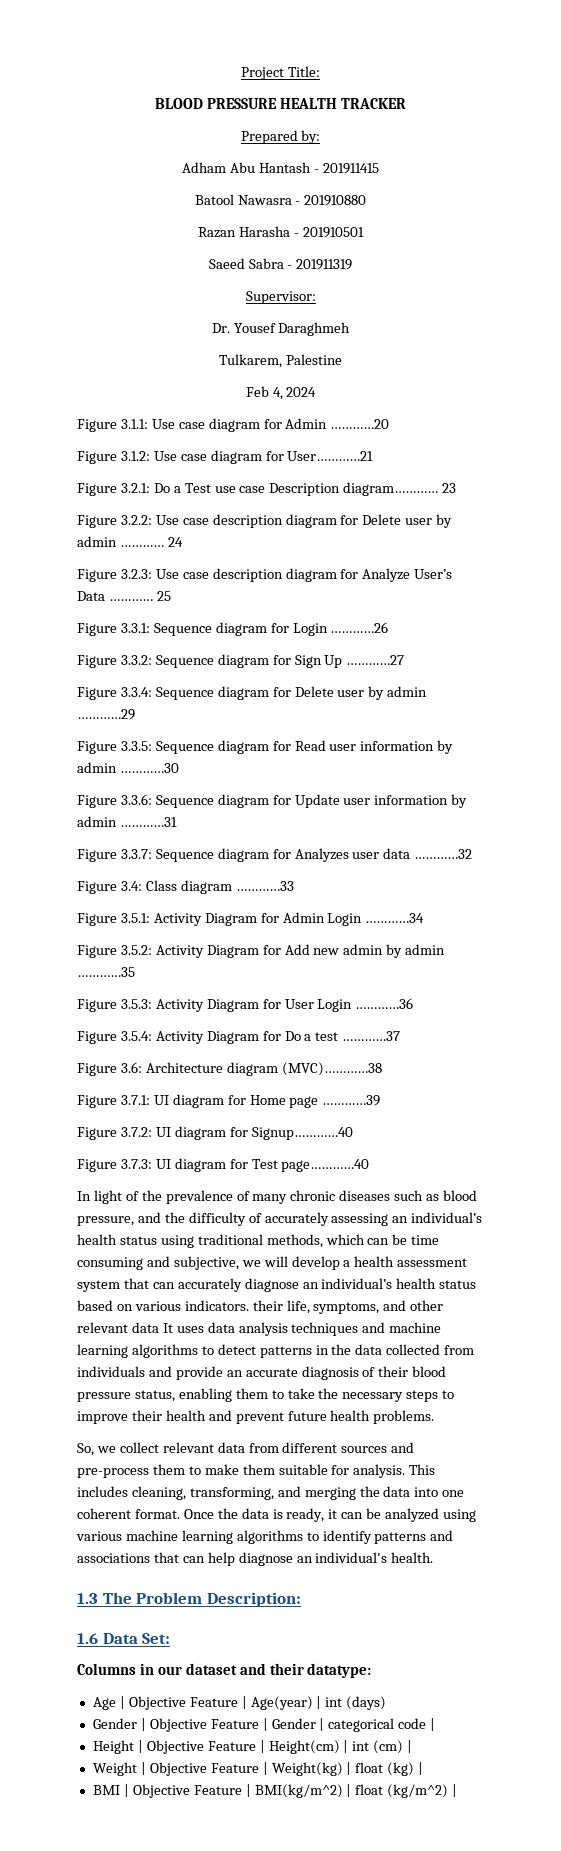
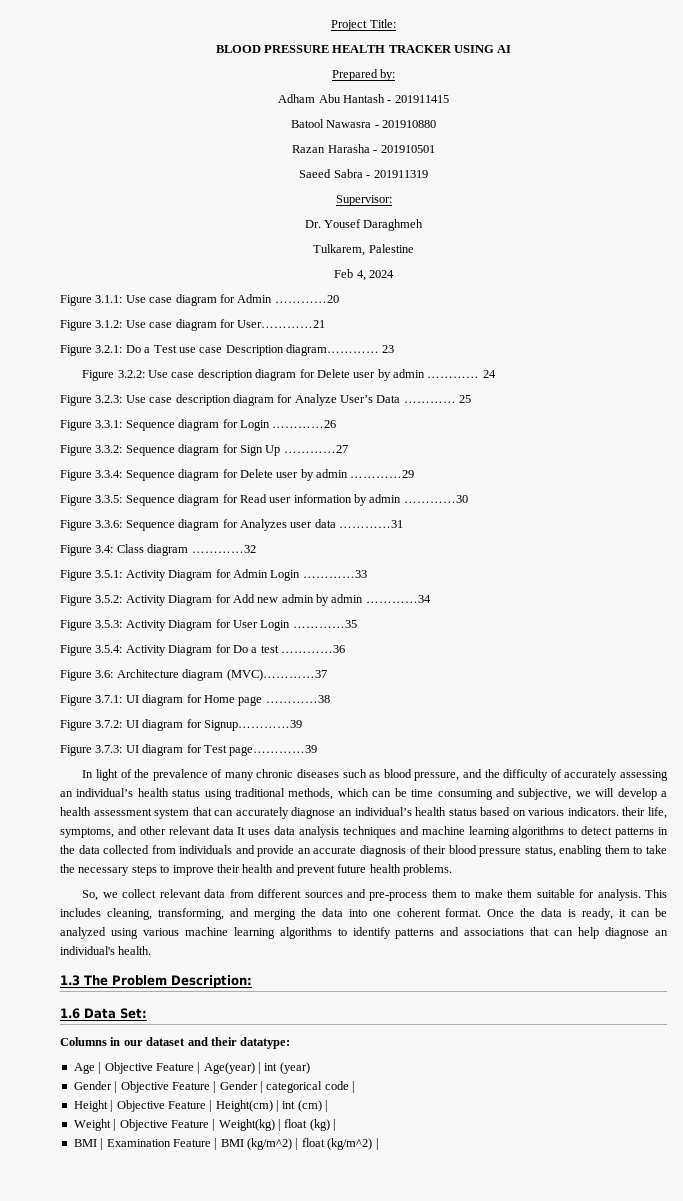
- BLOOD PRESSURE HEALTH TRACKER
+ BLOOD PRESSURE HEALTH TRACKER USING AI
- Figure 3.3.6: Sequence diagram for Update user information by admin …………31
- Figure 3.3.7: Sequence diagram for Analyzes user data …………32
+ Figure 3.3.6: Sequence diagram for Analyzes user data …………31
- Figure 3.4: Class diagram …………33
+ Figure 3.4: Class diagram …………32
- Figure 3.5.1: Activity Diagram for Admin Login …………34
+ Figure 3.5.1: Activity Diagram for Admin Login …………33
- Figure 3.5.2: Activity Diagram for Add new admin by admin …………35
+ Figure 3.5.2: Activity Diagram for Add new admin by admin …………34
- Figure 3.5.3: Activity Diagram for User Login …………36
+ Figure 3.5.3: Activity Diagram for User Login …………35
- Figure 3.5.4: Activity Diagram for Do a test …………37
+ Figure 3.5.4: Activity Diagram for Do a test …………36
- Figure 3.6: Architecture diagram (MVC)…………38
+ Figure 3.6: Architecture diagram (MVC)…………37
- Figure 3.7.1: UI diagram for Home page …………39
+ Figure 3.7.1: UI diagram for Home page …………38
- Figure 3.7.2: UI diagram for Signup…………40
+ Figure 3.7.2: UI diagram for Signup…………39
- Figure 3.7.3: UI diagram for Test page…………40
+ Figure 3.7.3: UI diagram for Test page…………39
- Age | Objective Feature | Age(year) | int (days)
+ Age | Objective Feature | Age(year) | int (year)
- BMI | Objective Feature | BMI(kg/m^2) | float (kg/m^2) |
+ BMI | Examination Feature | BMI (kg/m^2) | float (kg/m^2) |

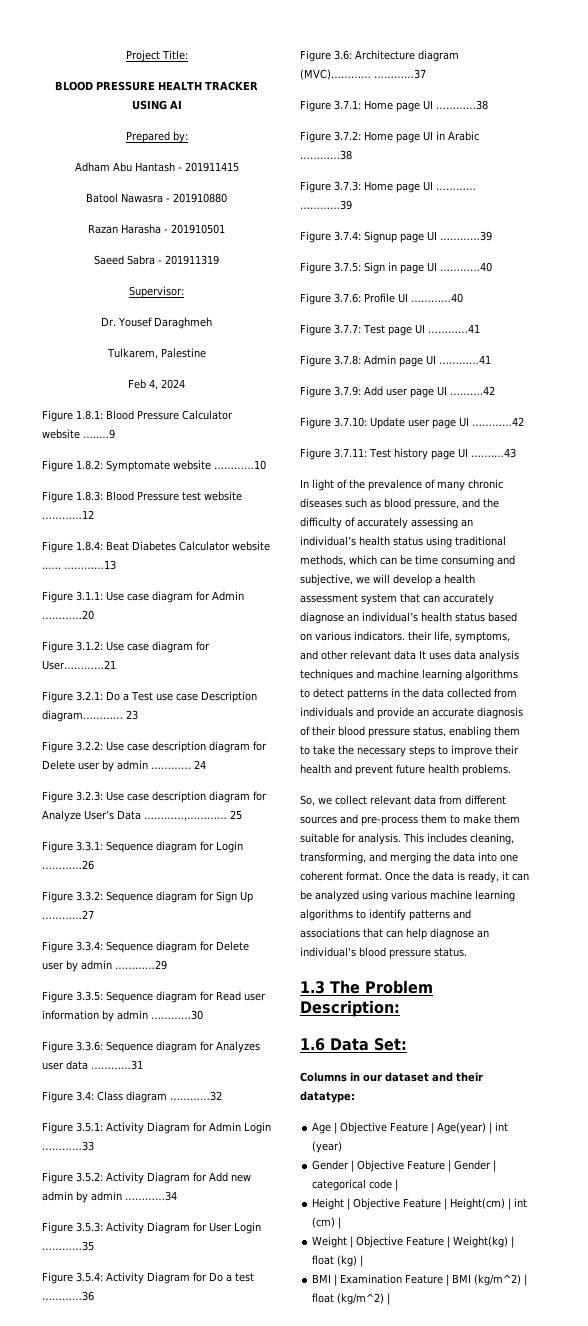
+ Figure 1.8.1: Blood Pressure Calculator website …..…9
+ Figure 1.8.2: Symptomate website …………10
+ Figure 1.8.3: Blood Pressure test website …………12
+ Figure 1.8.4: Beat Diabetes Calculator website ..…. …………13
- Figure 3.2.3: Use case description diagram for Analyze User’s Data …………
+ Figure 3.2.3: Use case description diagram for Analyze User’s Data …………,…………
- Figure 3.6: Architecture diagram (MVC)…………37
+ Figure 3.6: Architecture diagram (MVC)………… …………37
- Figure 3.7.1: UI diagram for Home page …………38
+ Figure 3.7.1: Home page UI …………38
- Figure 3.7.2: UI diagram for Signup…………39
- Figure 3.7.3: UI diagram for Test page…………39
+ Figure 3.7.2: Home page UI in Arabic …………38
+ Figure 3.7.3: Home page UI ………… …………39
+ Figure 3.7.4: Signup page UI …………39
+ Figure 3.7.5: Sign in page UI …………40
+ Figure 3.7.6: Profile UI …………40
+ Figure 3.7.7: Test page UI …………41
+ Figure 3.7.8: Admin page UI …………41
+ Figure 3.7.9: Add user page UI ……….42
+ Figure 3.7.10: Update user page UI …………42
+ Figure 3.7.11: Test history page UI …….…43
- Once the data is ready, it can be analyzed using various machine learning algorithms to identify patterns and associations that can help diagnose an individual's health.
+ Once the data is ready, it can be analyzed using various machine learning algorithms to identify patterns and associations that can help diagnose an individual's blood pressure status.

